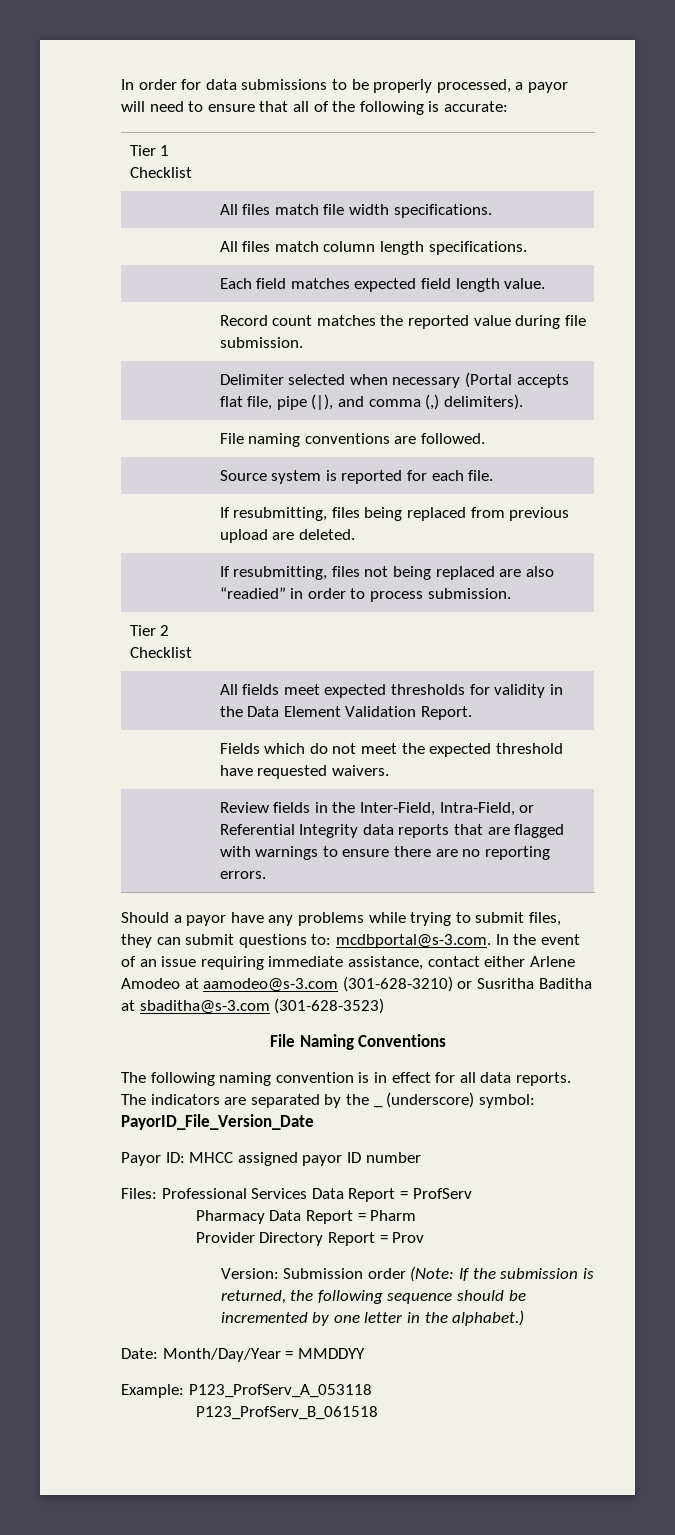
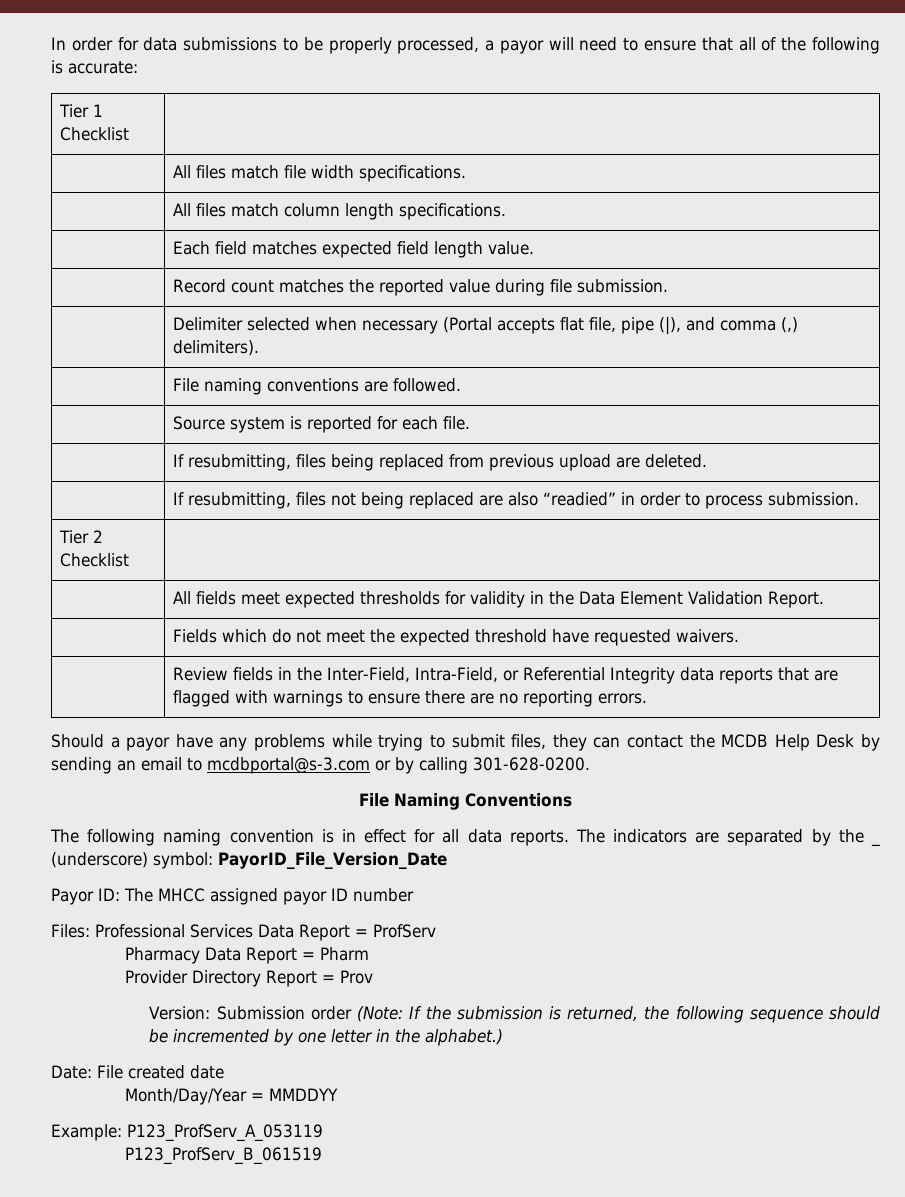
- Should a payor have any problems while trying to submit files, they can submit questions to: mcdbportal@s-3.com. In the event of an issue requiring immediate assistance, contact either Arlene Amodeo at aamodeo@s-3.com (301-628-3210) or Susritha Baditha at sbaditha@s-3.com (301-628-3523)
+ Should a payor have any problems while trying to submit files, they can contact the MCDB Help Desk by sending an email to mcdbportal@s-3.com or by calling 301-628-0200.
- Payor ID: MHCC assigned payor ID number
+ Payor ID: The MHCC assigned payor ID number
- Date: Month/Day/Year = MMDDYY
+ Date: File created date
+ Month/Day/Year = MMDDYY
- Example: P123_ProfServ_A_053118
- P123_ProfServ_B_061518
+ Example: P123_ProfServ_A_053119
+ P123_ProfServ_B_061519

